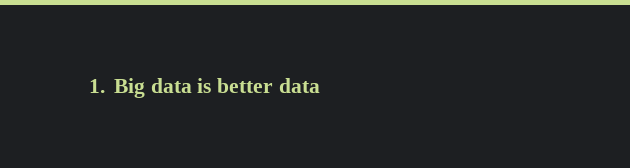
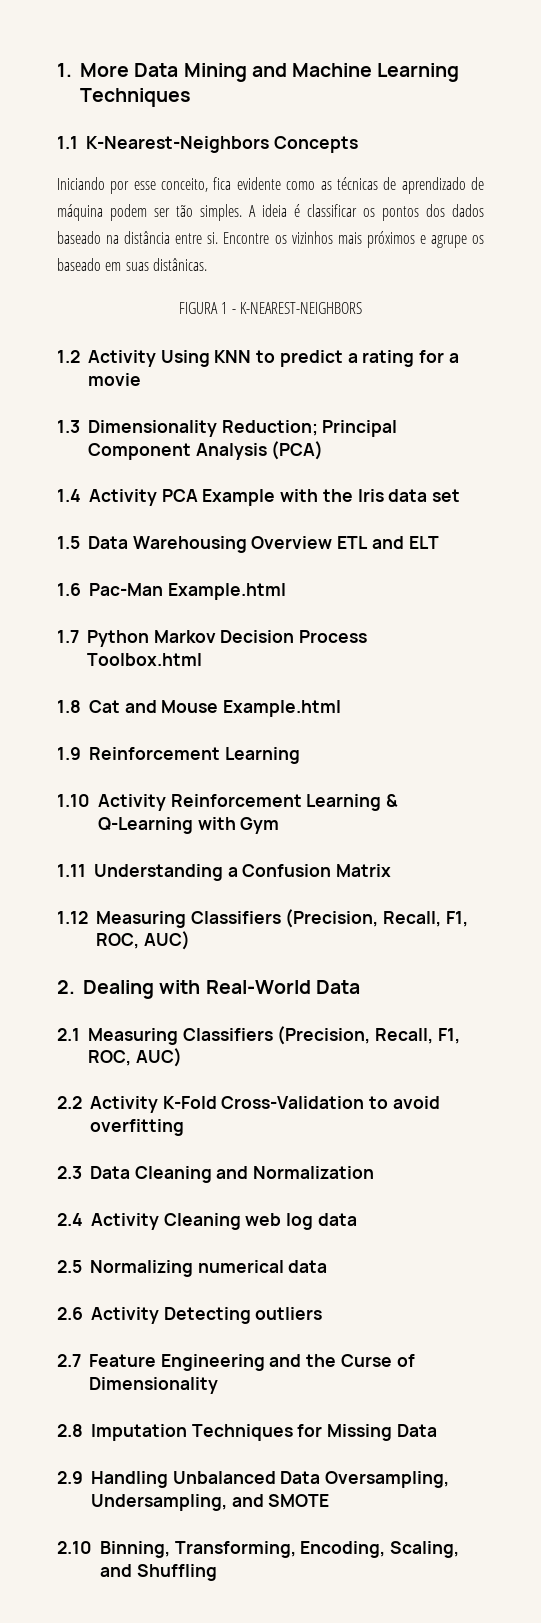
- 1. Big data is better data
+ 1. More Data Mining and Machine Learning Techniques
+ 1.1 K-Nearest-Neighbors Concepts
+ Iniciando por esse conceito, fica evidente como as técnicas de aprendizado de máquina podem ser tão simples. A ideia é classificar os pontos dos dados baseado na distância entre si. Encontre os vizinhos mais próximos e agrupe os baseado em suas distânicas.
+ FIGURA 1 - K-NEAREST-NEIGHBORS
+ 1.2 Activity Using KNN to predict a rating for a movie
+ 1.3 Dimensionality Reduction; Principal Component Analysis (PCA)
+ 1.4 Activity PCA Example with the Iris data set
+ 1.5 Data Warehousing Overview ETL and ELT
+ 1.6 Pac-Man Example.html
+ 1.7 Python Markov Decision Process Toolbox.html
+ 1.8 Cat and Mouse Example.html
+ 1.9 Reinforcement Learning
+ 1.10 Activity Reinforcement Learning & Q-Learning with Gym
+ 1.11 Understanding a Confusion Matrix
+ 1.12 Measuring Classifiers (Precision, Recall, F1, ROC, AUC)
+ 2. Dealing with Real-World Data
+ 2.1 Measuring Classifiers (Precision, Recall, F1, ROC, AUC)
+ 2.2 Activity K-Fold Cross-Validation to avoid overfitting
+ 2.3 Data Cleaning and Normalization
+ 2.4 Activity Cleaning web log data
+ 2.5 Normalizing numerical data
+ 2.6 Activity Detecting outliers
+ 2.7 Feature Engineering and the Curse of Dimensionality
+ 2.8 Imputation Techniques for Missing Data
+ 2.9 Handling Unbalanced Data Oversampling, Undersampling, and SMOTE
+ 2.10 Binning, Transforming, Encoding, Scaling, and Shuffling

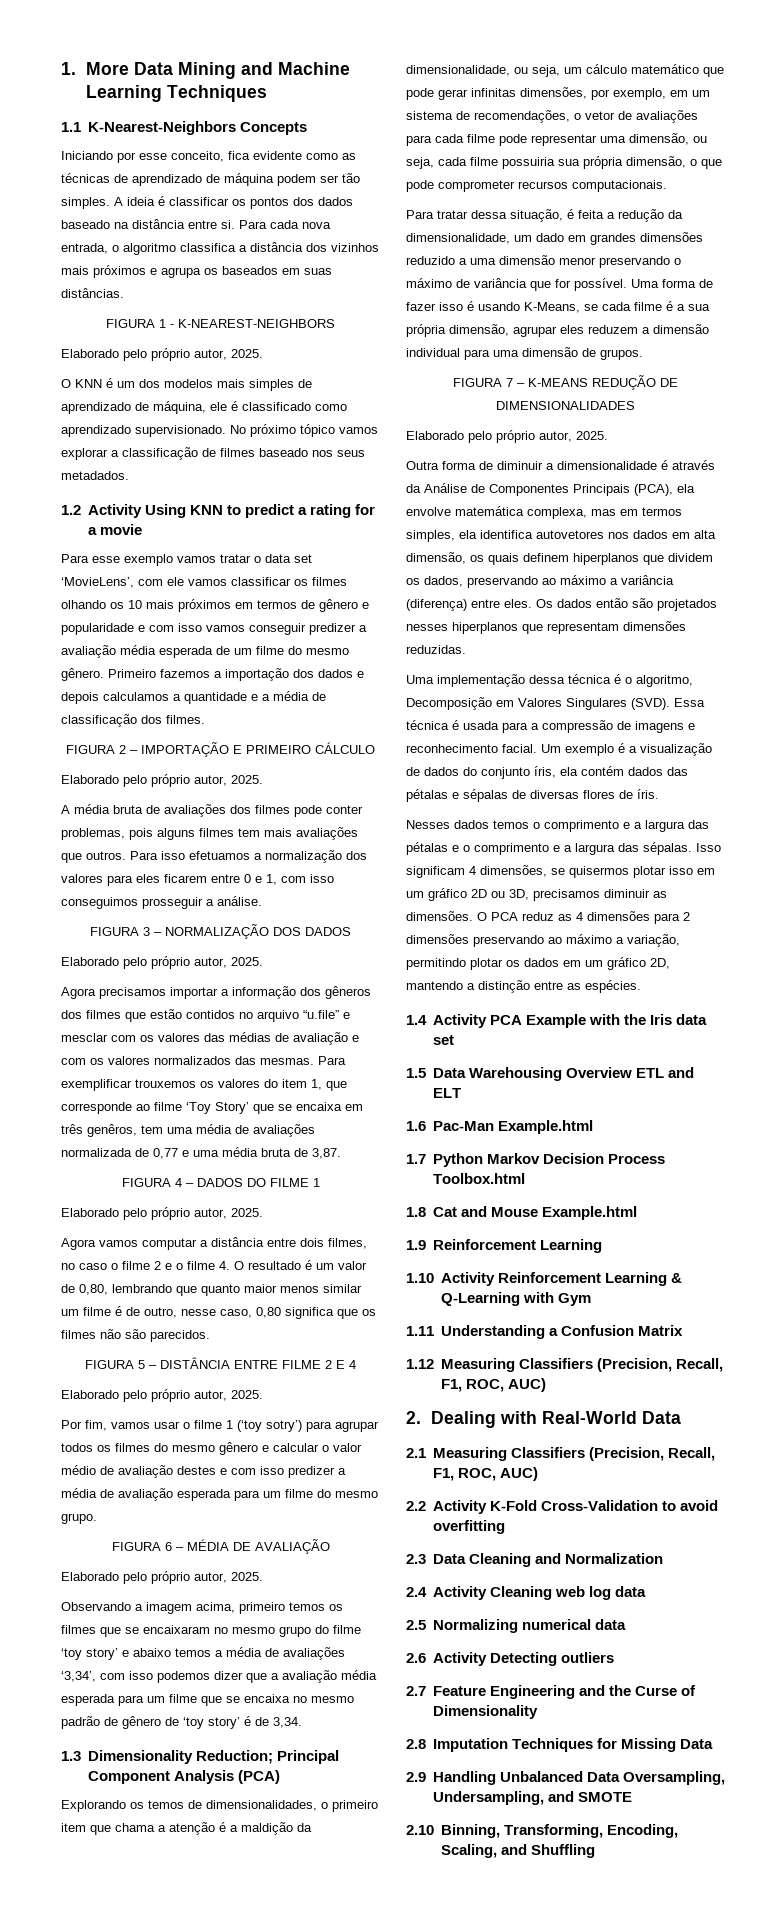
- Encontre os vizinhos mais próximos e agrupe os baseado em suas distânicas.
+ Para cada nova entrada, o algoritmo classifica a distância dos vizinhos mais próximos e agrupa os baseados em suas distâncias.
  FIGURA 1 - K-NEAREST-NEIGHBORS
+ Elaborado pelo próprio autor, 2025.
+ O KNN é um dos modelos mais simples de aprendizado de máquina, ele é classificado como aprendizado supervisionado. No próximo tópico vamos explorar a classificação de filmes baseado nos seus metadados.
+ Para esse exemplo vamos tratar o data set ‘MovieLens’, com ele vamos classificar os filmes olhando os 10 mais próximos em termos de gênero e popularidade e com isso vamos conseguir predizer a avaliação média esperada de um filme do mesmo gênero. Primeiro fazemos a importação dos dados e depois calculamos a quantidade e a média de classificação dos filmes.
+ FIGURA 2 – IMPORTAÇÃO E PRIMEIRO CÁLCULO
+ Elaborado pelo próprio autor, 2025.
+ A média bruta de avaliações dos filmes pode conter problemas, pois alguns filmes tem mais avaliações que outros. Para isso efetuamos a normalização dos valores para eles ficarem entre 0 e 1, com isso conseguimos prosseguir a análise.
+ FIGURA 3 – NORMALIZAÇÃO DOS DADOS
+ Elaborado pelo próprio autor, 2025.
+ Agora precisamos importar a informação dos gêneros dos filmes que estão contidos no arquivo “u.file” e mesclar com os valores das médias de avaliação e com os valores normalizados das mesmas. Para exemplificar trouxemos os valores do item 1, que corresponde ao filme ‘Toy Story’ que se encaixa em três genêros, tem uma média de avaliações normalizada de 0,77 e uma média bruta de 3,87.
+ FIGURA 4 – DADOS DO FILME 1
+ Elaborado pelo próprio autor, 2025.
+ Agora vamos computar a distância entre dois filmes, no caso o filme 2 e o filme 4. O resultado é um valor de 0,80, lembrando que quanto maior menos similar um filme é de outro, nesse caso, 0,80 significa que os filmes não são parecidos.
+ FIGURA 5 – DISTÂNCIA ENTRE FILME 2 E 4
+ Elaborado pelo próprio autor, 2025.
+ Por fim, vamos usar o filme 1 (‘toy sotry’) para agrupar todos os filmes do mesmo gênero e calcular o valor médio de avaliação destes e com isso predizer a média de avaliação esperada para um filme do mesmo grupo.
+ FIGURA 6 – MÉDIA DE AVALIAÇÃO
+ Elaborado pelo próprio autor, 2025.
+ Observando a imagem acima, primeiro temos os filmes que se encaixaram no mesmo grupo do filme ‘toy story’ e abaixo temos a média de avaliações ‘3,34’, com isso podemos dizer que a avaliação média esperada para um filme que se encaixa no mesmo padrão de gênero de ‘toy story’ é de 3,34.
+ Explorando os temos de dimensionalidades, o primeiro item que chama a atenção é a maldição da dimensionalidade, ou seja, um cálculo matemático que pode gerar infinitas dimensões, por exemplo, em um sistema de recomendações, o vetor de avaliações para cada filme pode representar uma dimensão, ou seja, cada filme possuiria sua própria dimensão, o que pode comprometer recursos computacionais.
+ Para tratar dessa situação, é feita a redução da dimensionalidade, um dado em grandes dimensões reduzido a uma dimensão menor preservando o máximo de variância que for possível. Uma forma de fazer isso é usando K-Means, se cada filme é a sua própria dimensão, agrupar eles reduzem a dimensão individual para uma dimensão de grupos.
+ FIGURA 7 – K-MEANS REDUÇÃO DE DIMENSIONALIDADES
+ Elaborado pelo próprio autor, 2025.
+ Outra forma de diminuir a dimensionalidade é através da Análise de Componentes Principais (PCA), ela envolve matemática complexa, mas em termos simples, ela identifica autovetores nos dados em alta dimensão, os quais definem hiperplanos que dividem os dados, preservando ao máximo a variância (diferença) entre eles. Os dados então são projetados nesses hiperplanos que representam dimensões reduzidas.
+ Uma implementação dessa técnica é o algoritmo, Decomposição em Valores Singulares (SVD). Essa técnica é usada para a compressão de imagens e reconhecimento facial. Um exemplo é a visualização de dados do conjunto íris, ela contém dados das pétalas e sépalas de diversas flores de íris.
+ Nesses dados temos o comprimento e a largura das pétalas e o comprimento e a largura das sépalas. Isso significam 4 dimensões, se quisermos plotar isso em um gráfico 2D ou 3D, precisamos diminuir as dimensões. O PCA reduz as 4 dimensões para 2 dimensões preservando ao máximo a variação, permitindo plotar os dados em um gráfico 2D, mantendo a distinção entre as espécies.

